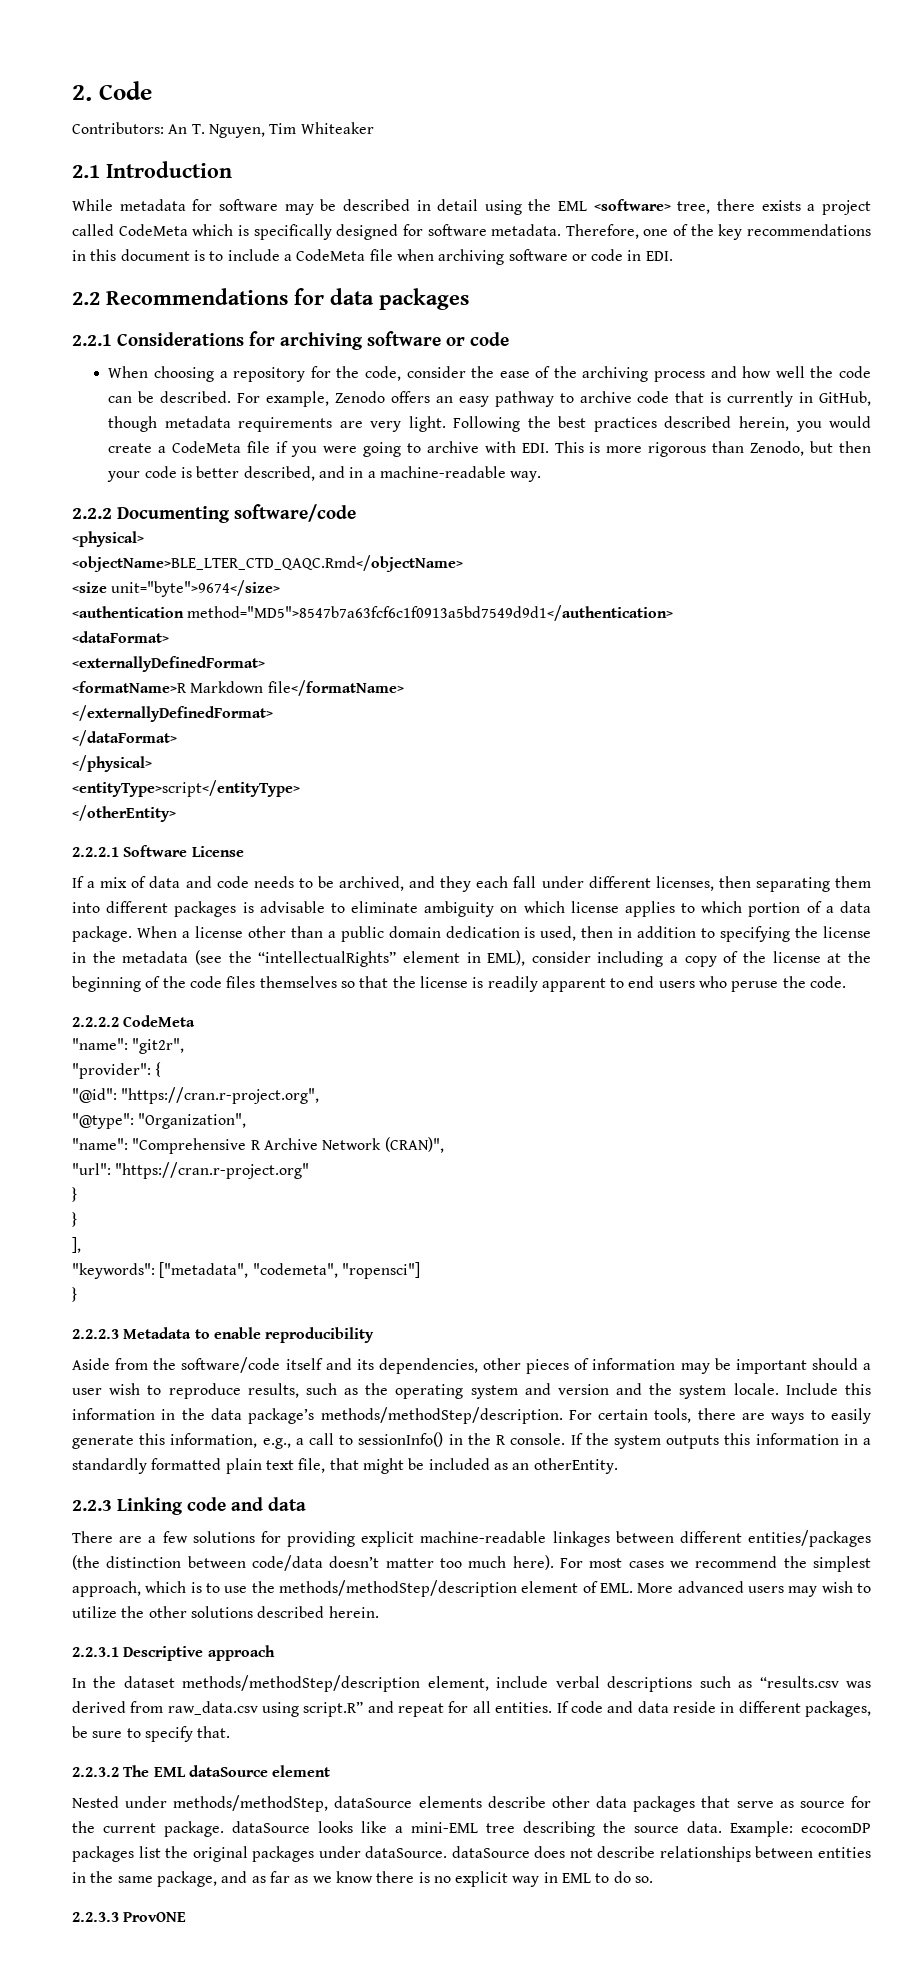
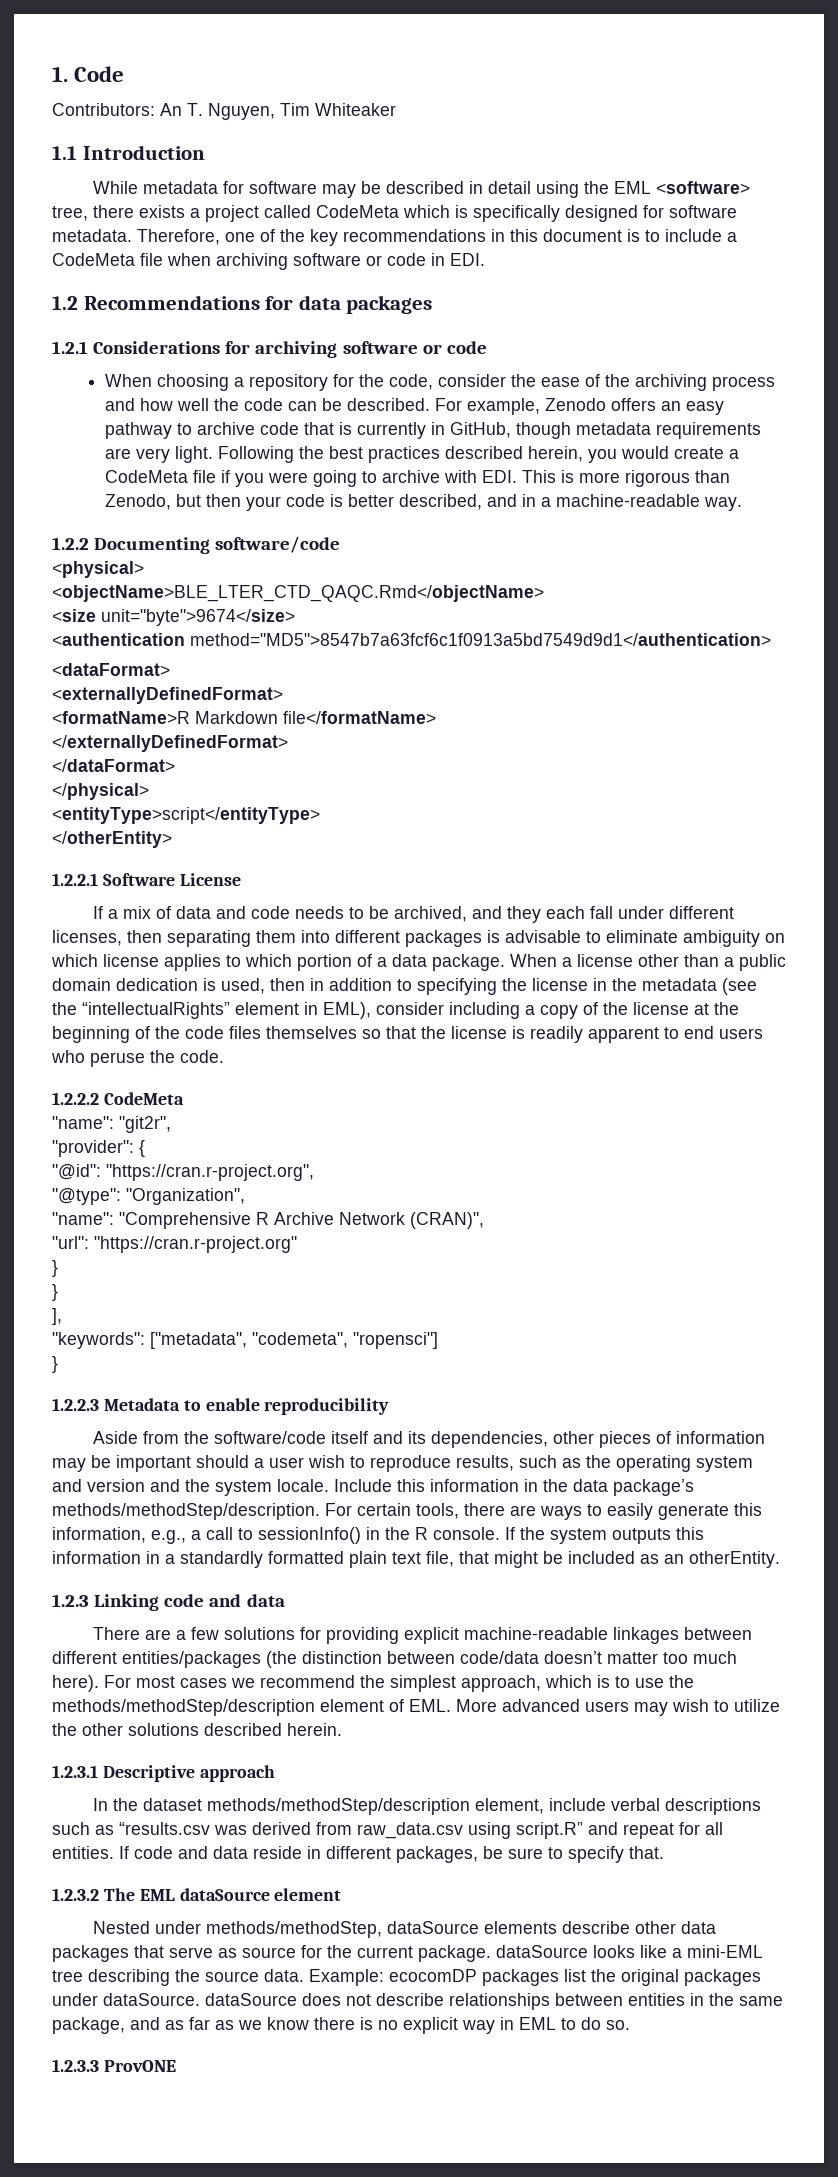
- 2. Code
+ 1. Code
- 2.1 Introduction
+ 1.1 Introduction
- 2.2 Recommendations for data packages
+ 1.2 Recommendations for data packages
- 2.2.1 Considerations for archiving software or code
+ 1.2.1 Considerations for archiving software or code
- 2.2.2 Documenting software/code
+ 1.2.2 Documenting software/code
- 2.2.2.1 Software License
+ 1.2.2.1 Software License
- 2.2.2.2 CodeMeta
+ 1.2.2.2 CodeMeta
- 2.2.2.3 Metadata to enable reproducibility
+ 1.2.2.3 Metadata to enable reproducibility
- 2.2.3 Linking code and data
+ 1.2.3 Linking code and data
- 2.2.3.1 Descriptive approach
+ 1.2.3.1 Descriptive approach
- 2.2.3.2 The EML dataSource element
+ 1.2.3.2 The EML dataSource element
- 2.2.3.3 ProvONE
+ 1.2.3.3 ProvONE

